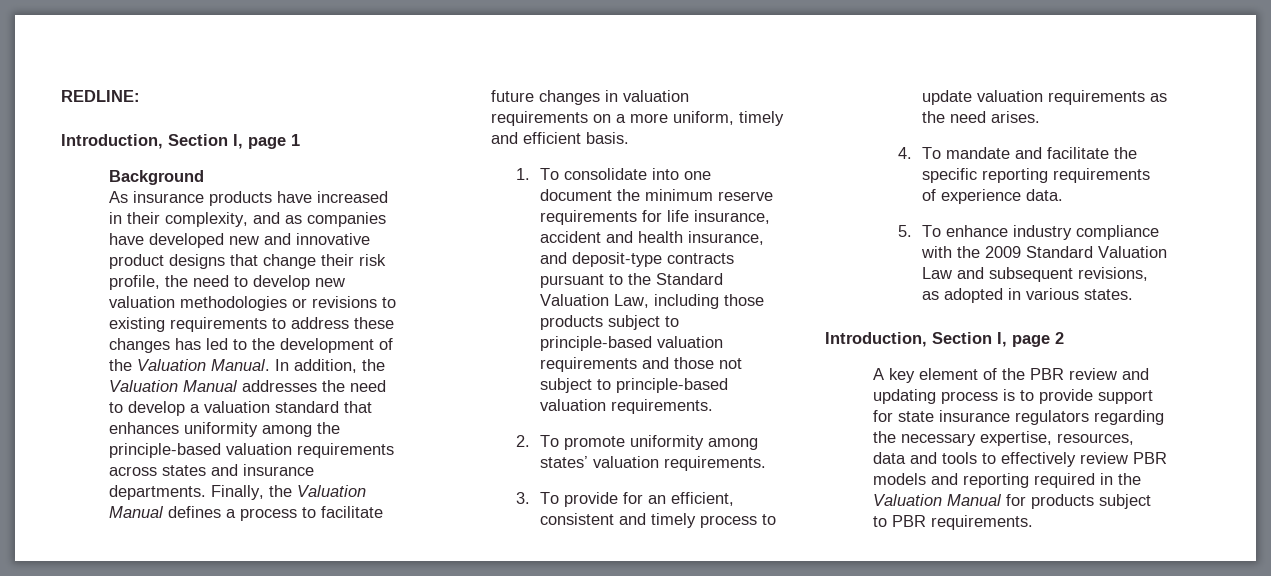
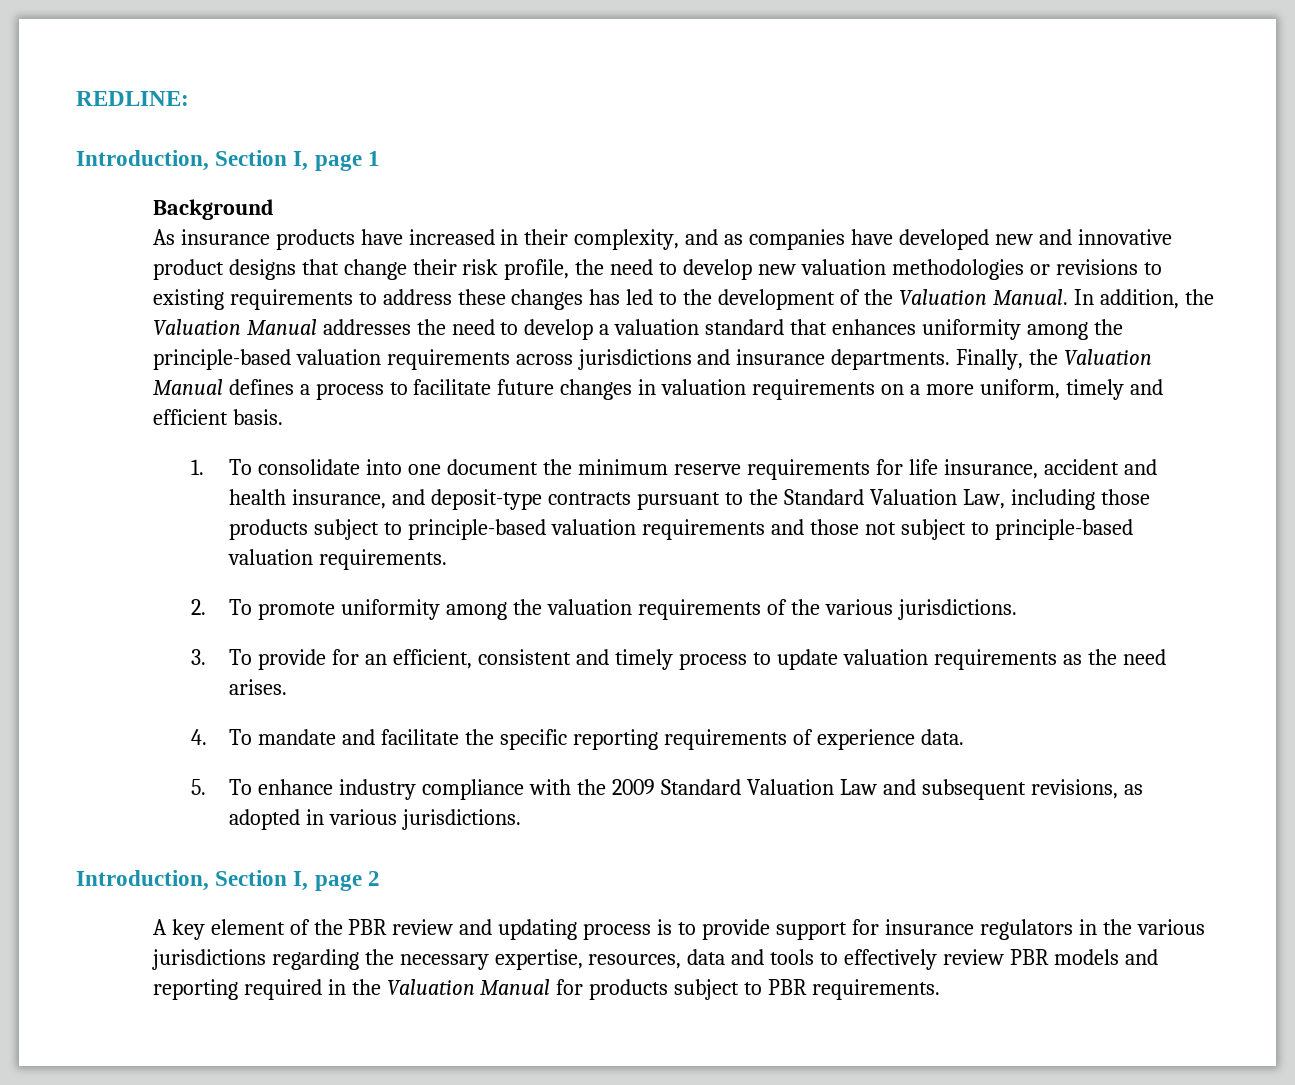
- In addition, the Valuation Manual addresses the need to develop a valuation standard that enhances uniformity among the principle-based valuation requirements across states and insurance departments.
+ In addition, the Valuation Manual addresses the need to develop a valuation standard that enhances uniformity among the principle-based valuation requirements across jurisdictions and insurance departments.
- 2. To promote uniformity among states’ valuation requirements.
+ 2. To promote uniformity among the valuation requirements of the various jurisdictions.
- 5. To enhance industry compliance with the 2009 Standard Valuation Law and subsequent revisions, as adopted in various states.
+ 5. To enhance industry compliance with the 2009 Standard Valuation Law and subsequent revisions, as adopted in various jurisdictions.
- A key element of the PBR review and updating process is to provide support for state insurance regulators regarding the necessary expertise, resources, data and tools to effectively review PBR models and reporting required in the Valuation Manual for products subject to PBR requirements.
+ A key element of the PBR review and updating process is to provide support for insurance regulators in the various jurisdictions regarding the necessary expertise, resources, data and tools to effectively review PBR models and reporting required in the Valuation Manual for products subject to PBR requirements.

